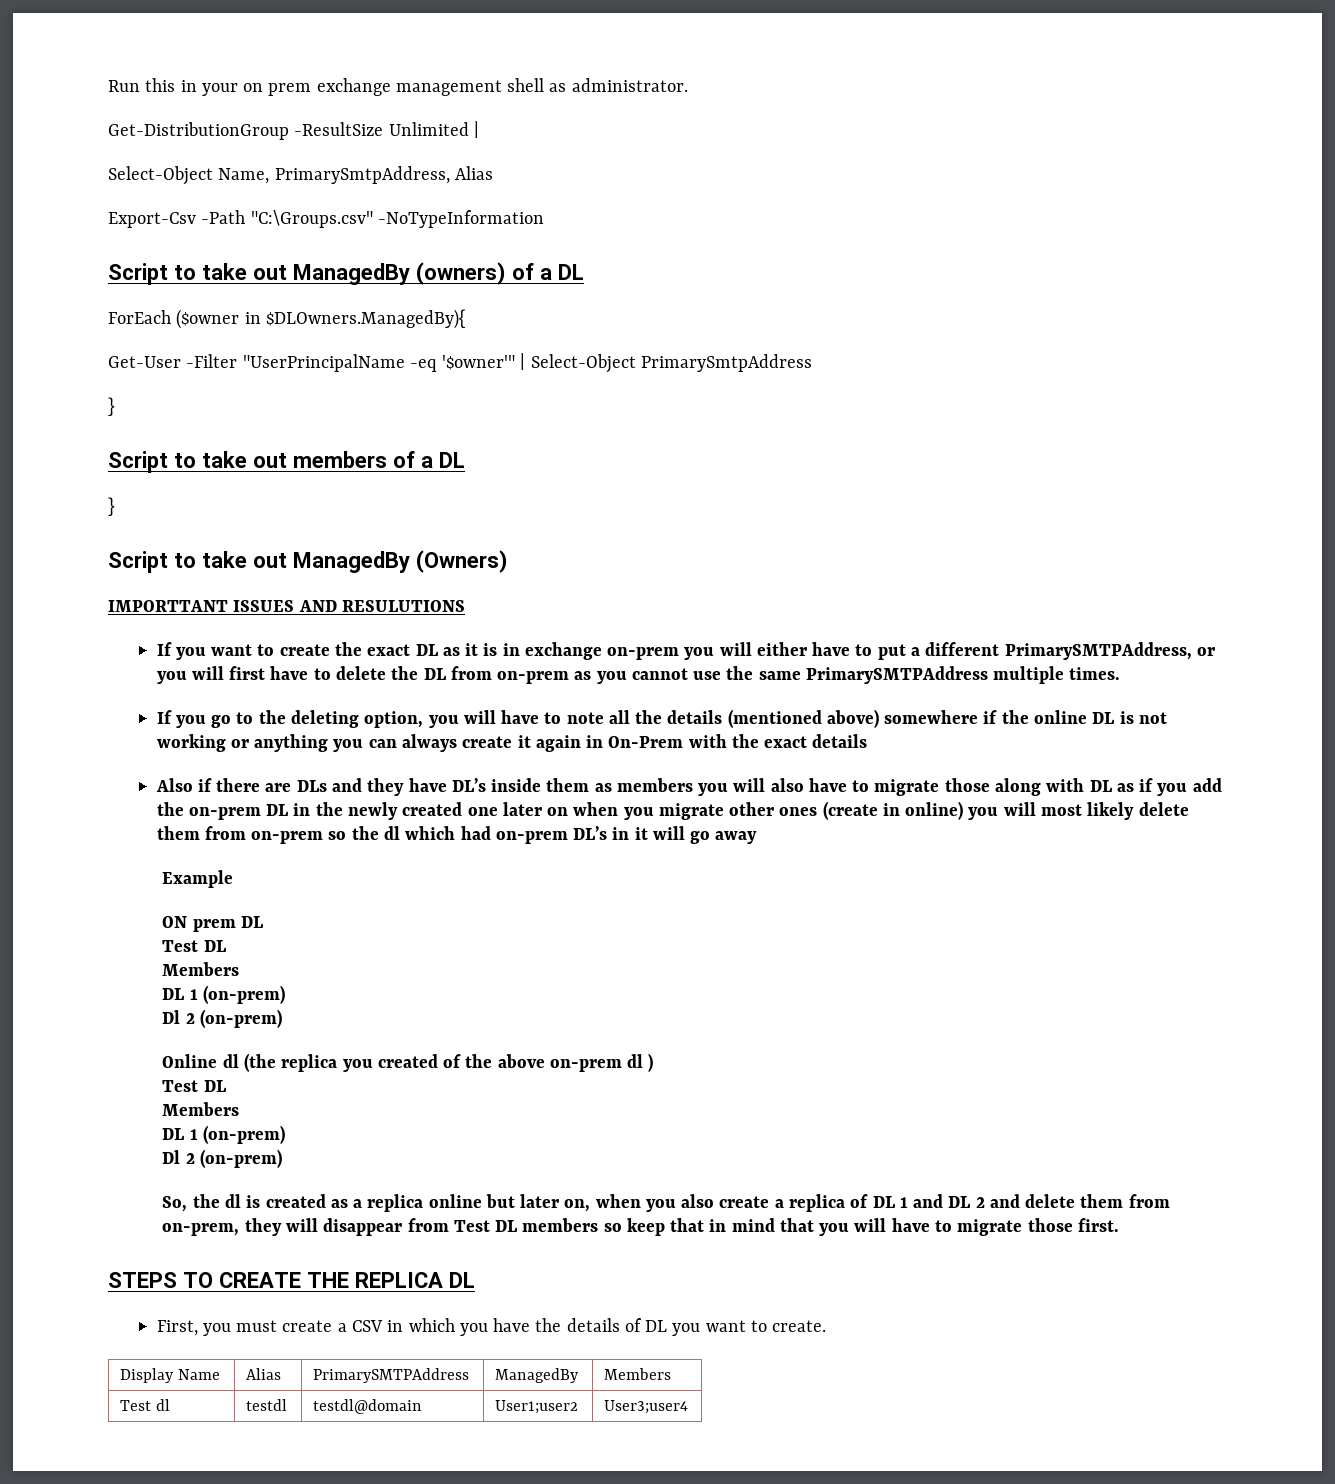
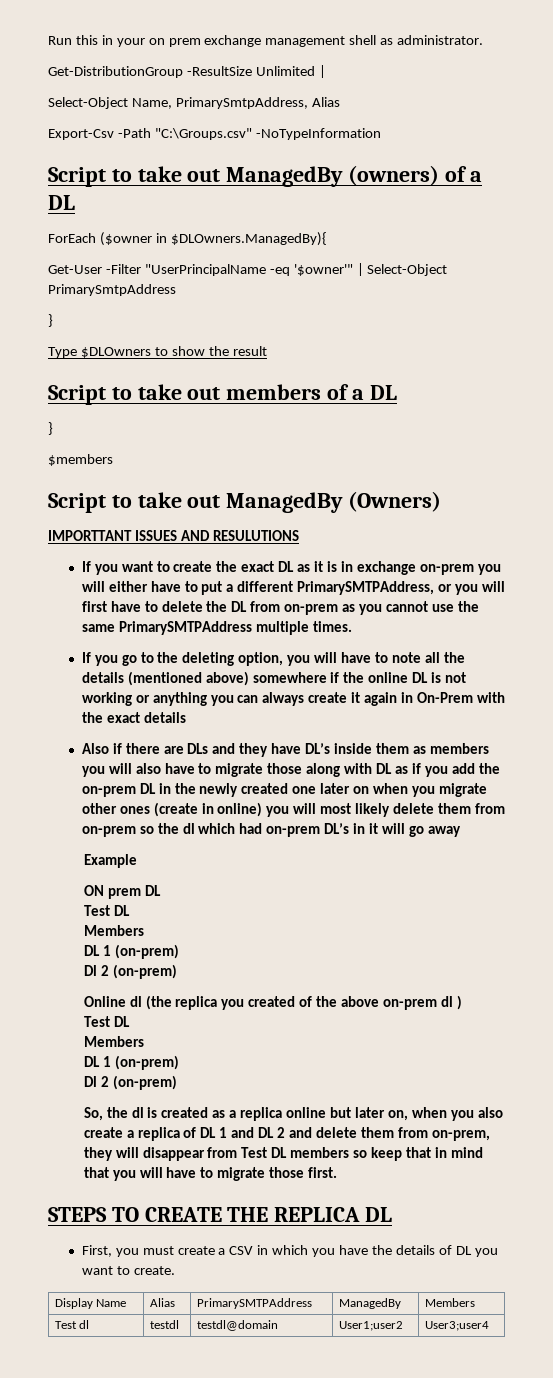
+ Type $DLOwners to show the result
+ $members

